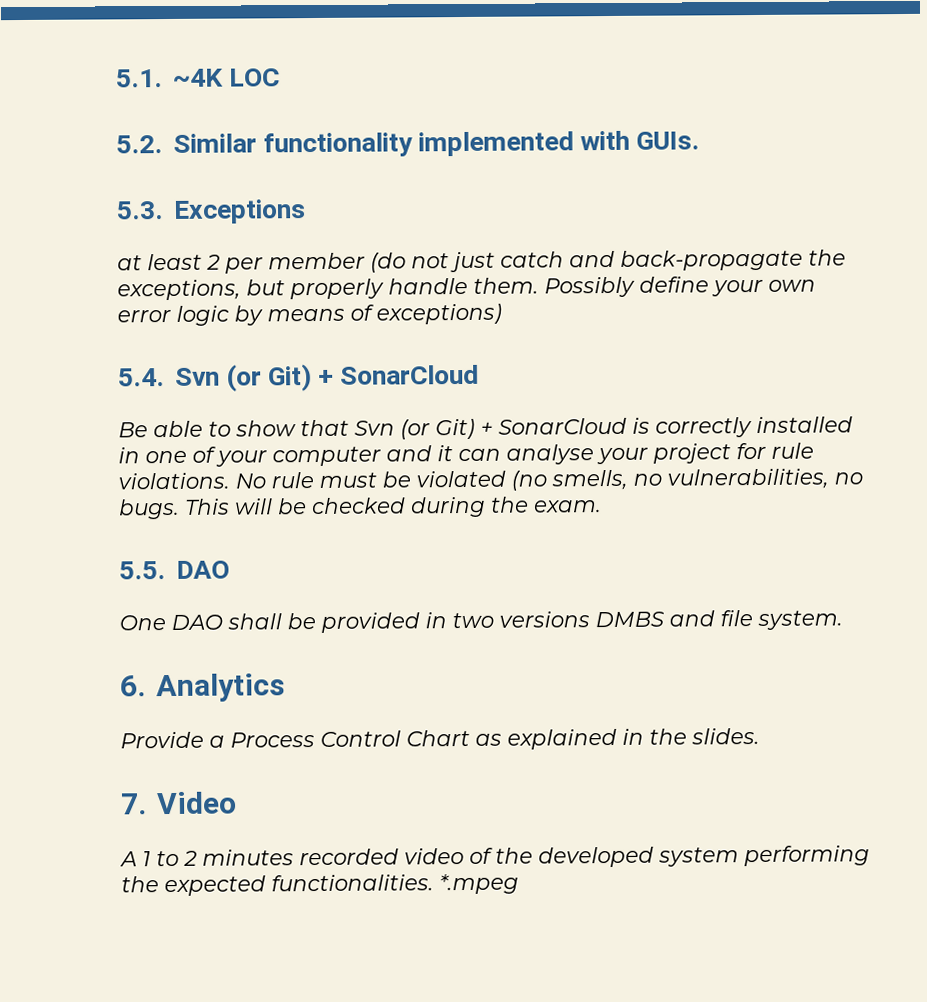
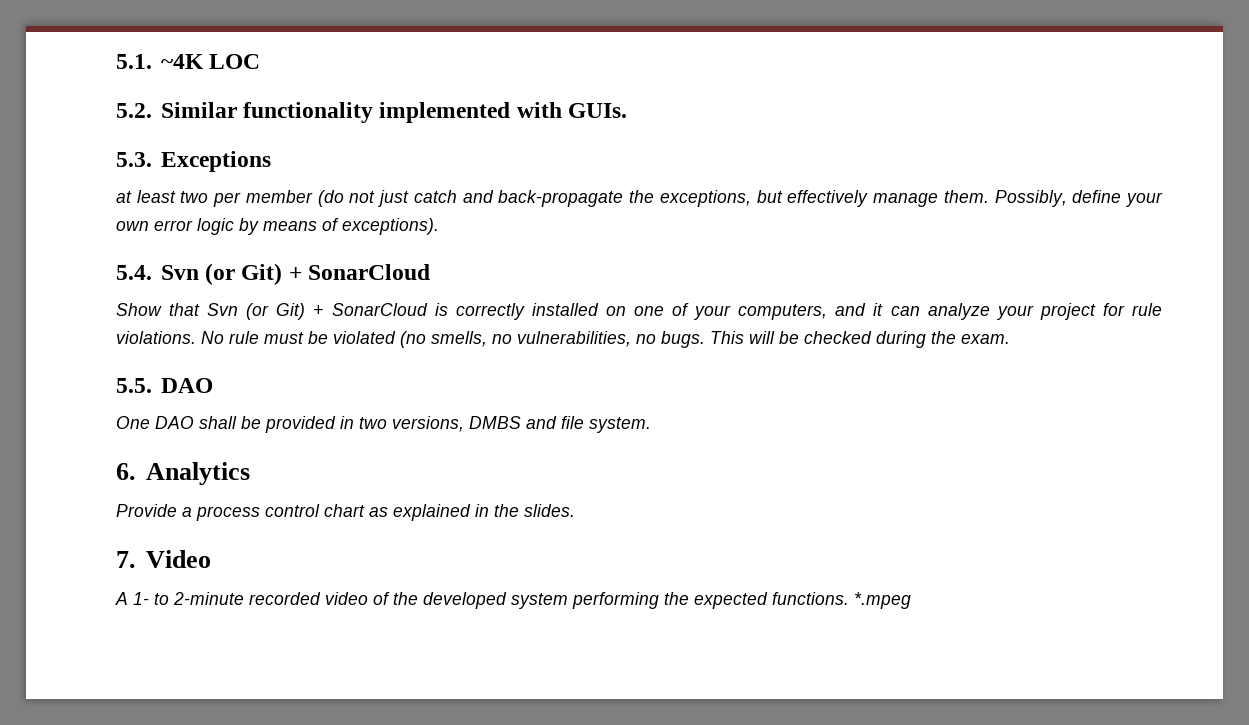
- at least 2 per member (do not just catch and back-propagate the exceptions, but properly handle them. Possibly define your own error logic by means of exceptions)
+ at least two per member (do not just catch and back-propagate the exceptions, but effectively manage them. Possibly, define your own error logic by means of exceptions).
- Be able to show that Svn (or Git) + SonarCloud is correctly installed in one of your computer and it can analyse your project for rule violations.
+ Show that Svn (or Git) + SonarCloud is correctly installed on one of your computers, and it can analyze your project for rule violations.
- One DAO shall be provided in two versions DMBS and file system.
+ One DAO shall be provided in two versions, DMBS and file system.
- Provide a Process Control Chart as explained in the slides.
+ Provide a process control chart as explained in the slides.
- A 1 to 2 minutes recorded video of the developed system performing the expected functionalities.
+ A 1- to 2-minute recorded video of the developed system performing the expected functions.

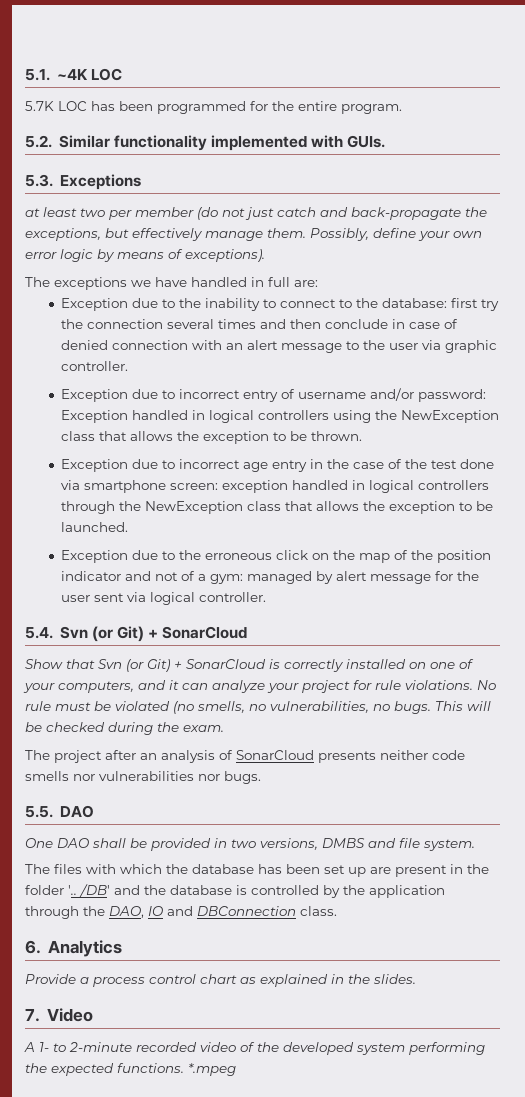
+ 5.7K LOC has been programmed for the entire program.
+ The exceptions we have handled in full are:
+ Exception due to the inability to connect to the database: first try the connection several times and then conclude in case of denied connection with an alert message to the user via graphic controller.
+ Exception due to incorrect entry of username and/or password: Exception handled in logical controllers using the NewException class that allows the exception to be thrown.
+ Exception due to incorrect age entry in the case of the test done via smartphone screen: exception handled in logical controllers through the NewException class that allows the exception to be launched.
+ Exception due to the erroneous click on the map of the position indicator and not of a gym: managed by alert message for the user sent via logical controller.
+ The project after an analysis of SonarCloud presents neither code smells nor vulnerabilities nor bugs.
+ The files with which the database has been set up are present in the folder '.. /DB' and the database is controlled by the application through the DAO, IO and DBConnection class.

